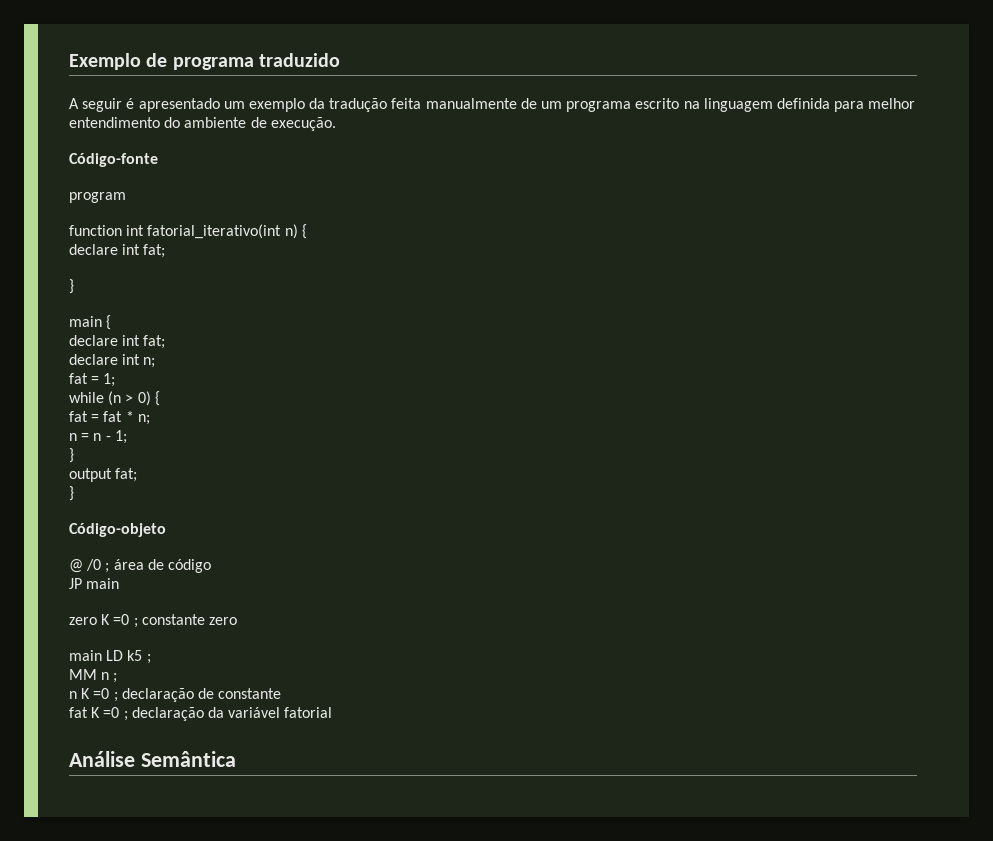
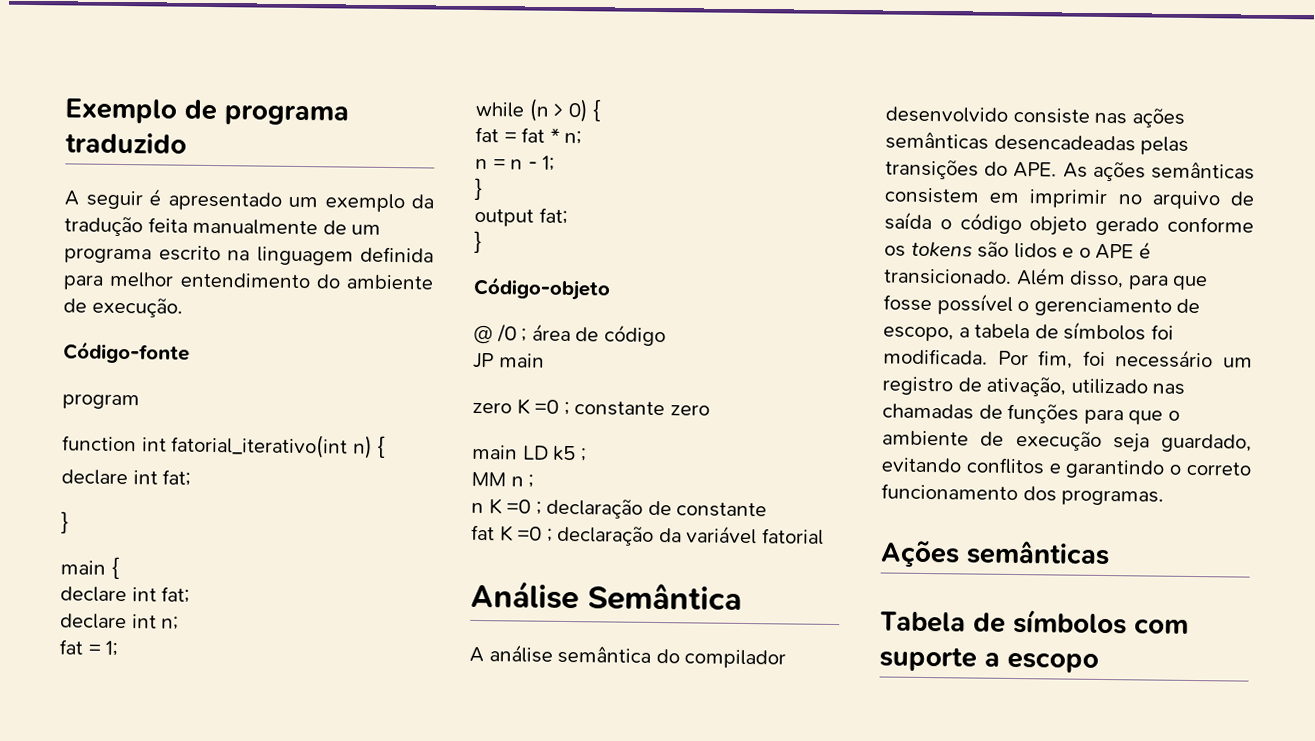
+ A análise semântica do compilador desenvolvido consiste nas ações semânticas desencadeadas pelas transições do APE. As ações semânticas consistem em imprimir no arquivo de saída o código objeto gerado conforme os tokens são lidos e o APE é transicionado. Além disso, para que fosse possível o gerenciamento de escopo, a tabela de símbolos foi modificada. Por fim, foi necessário um registro de ativação, utilizado nas chamadas de funções para que o ambiente de execução seja guardado, evitando conflitos e garantindo o correto funcionamento dos programas.
+ Ações semânticas
+ Tabela de símbolos com suporte a escopo

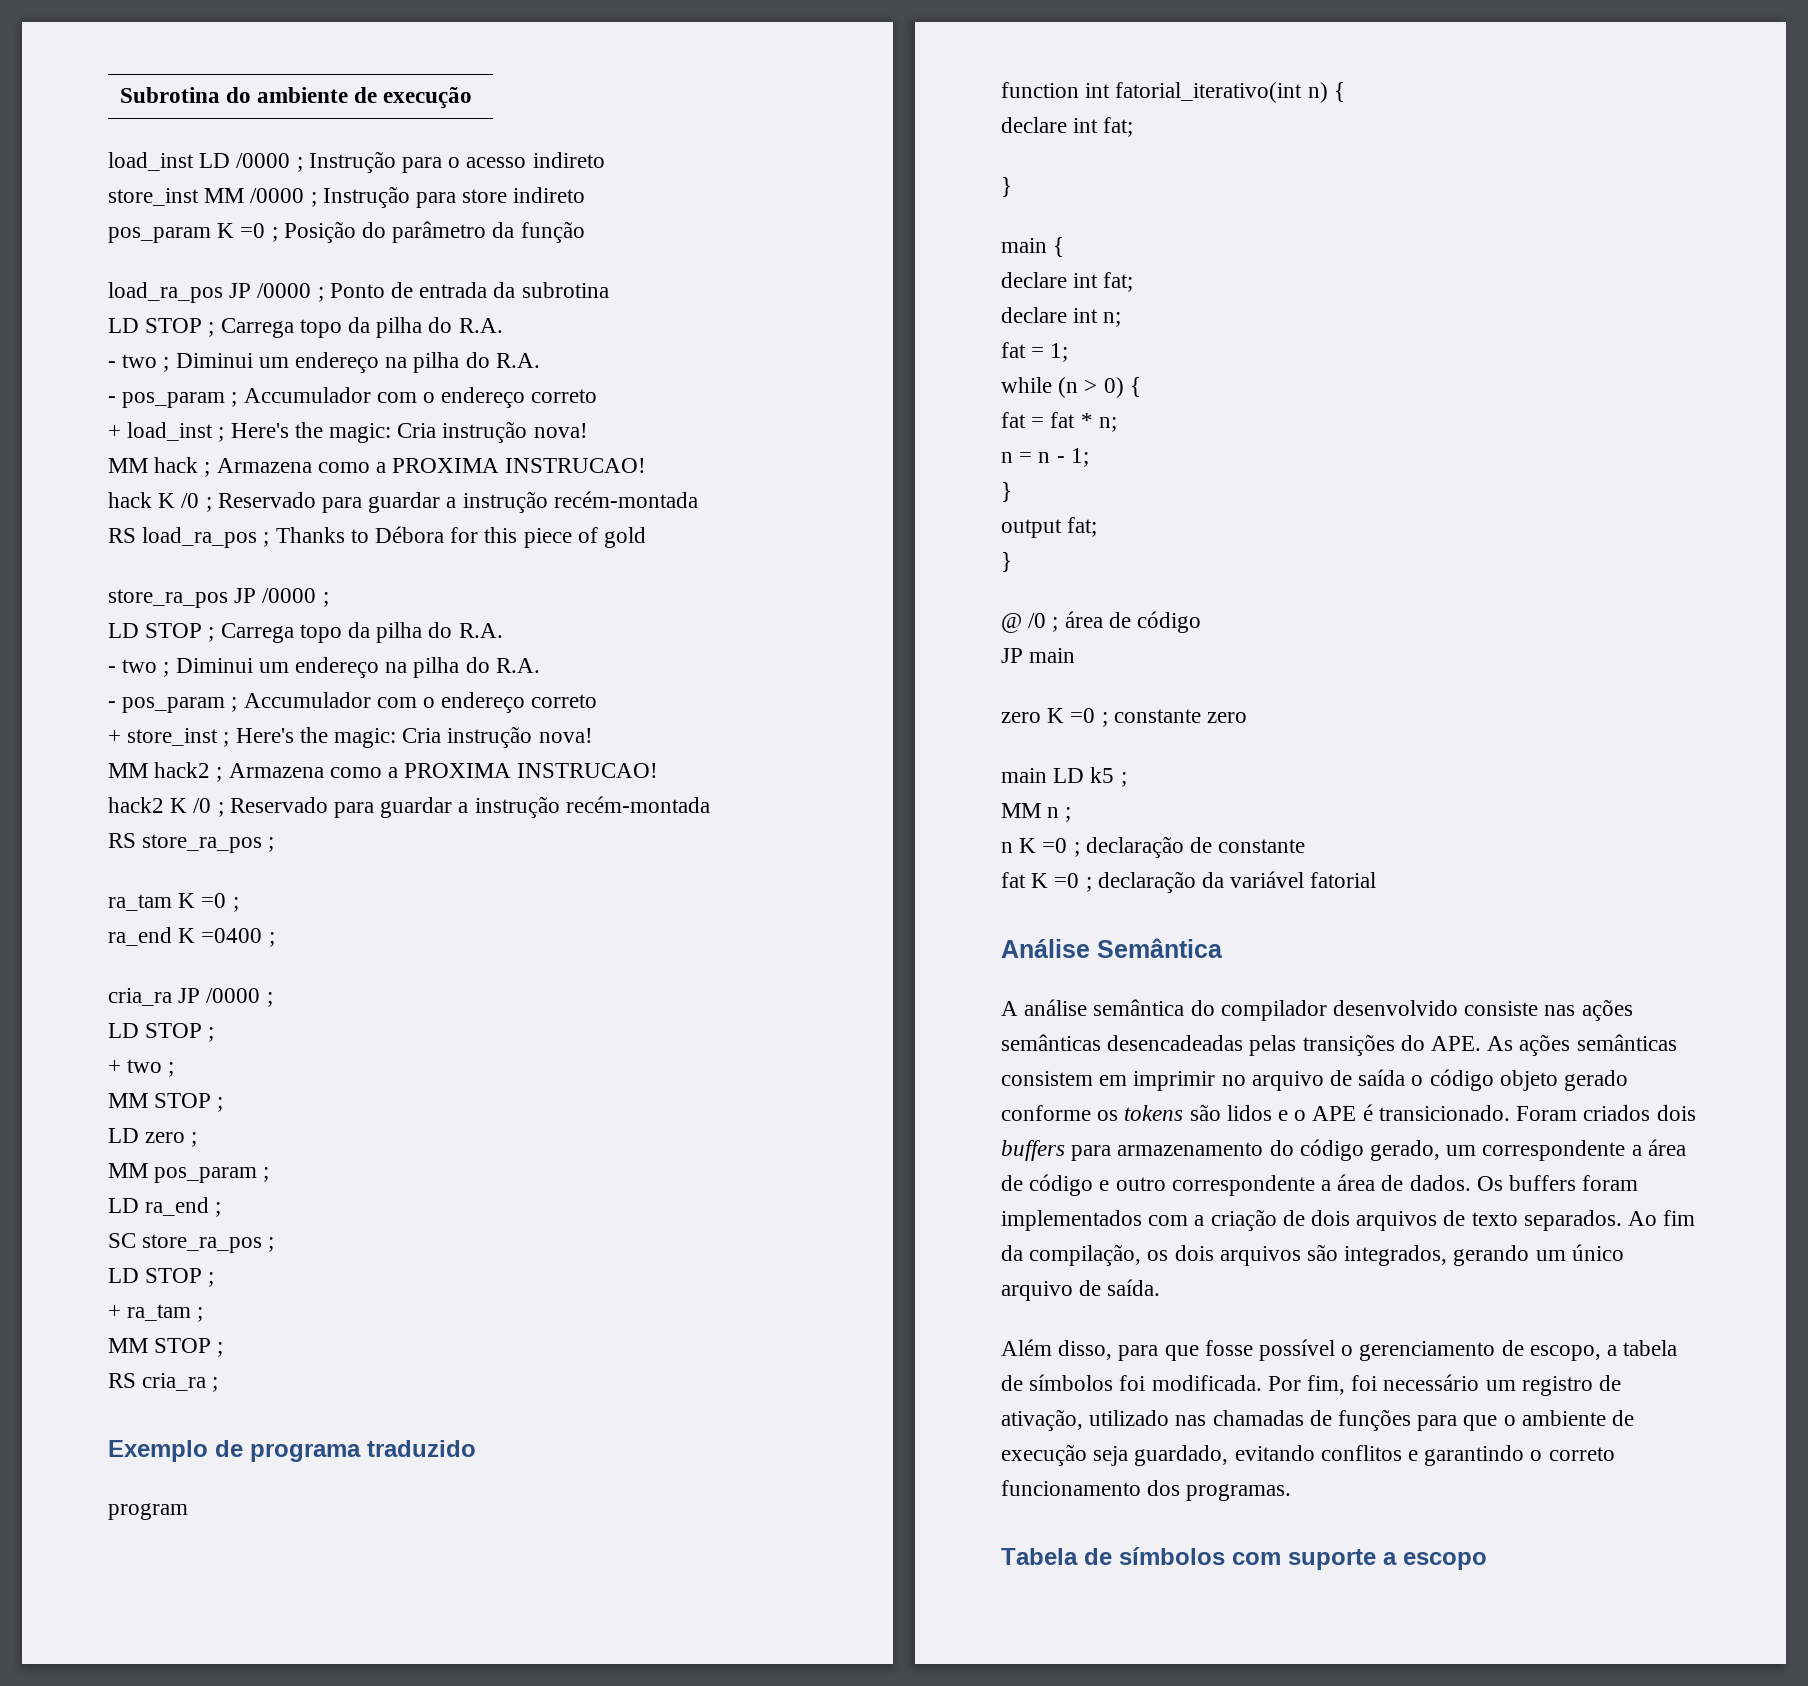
+ Subrotina do ambiente de execução
+ load_inst LD /0000 ; Instrução para o acesso indireto
+ store_inst MM /0000 ; Instrução para store indireto
+ pos_param K =0 ; Posição do parâmetro da função
+ load_ra_pos JP /0000 ; Ponto de entrada da subrotina
+ LD STOP ; Carrega topo da pilha do R.A.
+ - two ; Diminui um endereço na pilha do R.A.
+ - pos_param ; Accumulador com o endereço correto
+ + load_inst ; Here's the magic: Cria instrução nova!
+ MM hack ; Armazena como a PROXIMA INSTRUCAO!
+ hack K /0 ; Reservado para guardar a instrução recém-montada
+ RS load_ra_pos ; Thanks to Débora for this piece of gold
+ store_ra_pos JP /0000 ;
+ LD STOP ; Carrega topo da pilha do R.A.
+ - two ; Diminui um endereço na pilha do R.A.
+ - pos_param ; Accumulador com o endereço correto
+ + store_inst ; Here's the magic: Cria instrução nova!
+ MM hack2 ; Armazena como a PROXIMA INSTRUCAO!
+ hack2 K /0 ; Reservado para guardar a instrução recém-montada
+ RS store_ra_pos ;
+ ra_tam K =0 ;
+ ra_end K =0400 ;
+ cria_ra JP /0000 ;
+ LD STOP ;
+ + two ;
+ MM STOP ;
+ LD zero ;
+ MM pos_param ;
+ LD ra_end ;
+ SC store_ra_pos ;
+ LD STOP ;
+ + ra_tam ;
+ MM STOP ;
+ RS cria_ra ;
  Exemplo de programa traduzido
- A seguir é apresentado um exemplo da tradução feita manualmente de um programa escrito na linguagem definida para melhor entendimento do ambiente de execução.
- Código-fonte
- Código-objeto
- A análise semântica do compilador desenvolvido consiste nas ações semânticas desencadeadas pelas transições do APE. As ações semânticas consistem em imprimir no arquivo de saída o código objeto gerado conforme os tokens são lidos e o APE é transicionado. Além disso, para que fosse possível o gerenciamento de escopo, a tabela de símbolos foi modificada.
+ A análise semântica do compilador desenvolvido consiste nas ações semânticas desencadeadas pelas transições do APE. As ações semânticas consistem em imprimir no arquivo de saída o código objeto gerado conforme os tokens são lidos e o APE é transicionado. Foram criados dois buffers para armazenamento do código gerado, um correspondente a área de código e outro correspondente a área de dados. Os buffers foram implementados com a criação de dois arquivos de texto separados. Ao fim da compilação, os dois arquivos são integrados, gerando um único arquivo de saída.
+ Além disso, para que fosse possível o gerenciamento de escopo, a tabela de símbolos foi modificada.
- Ações semânticas

